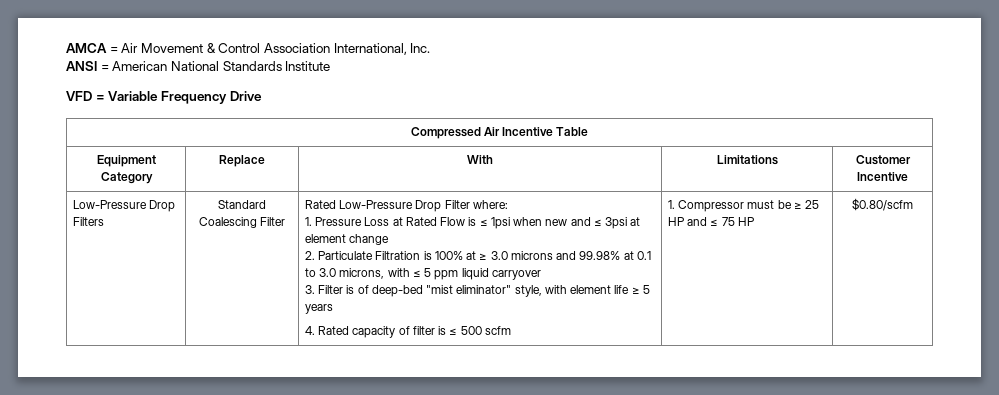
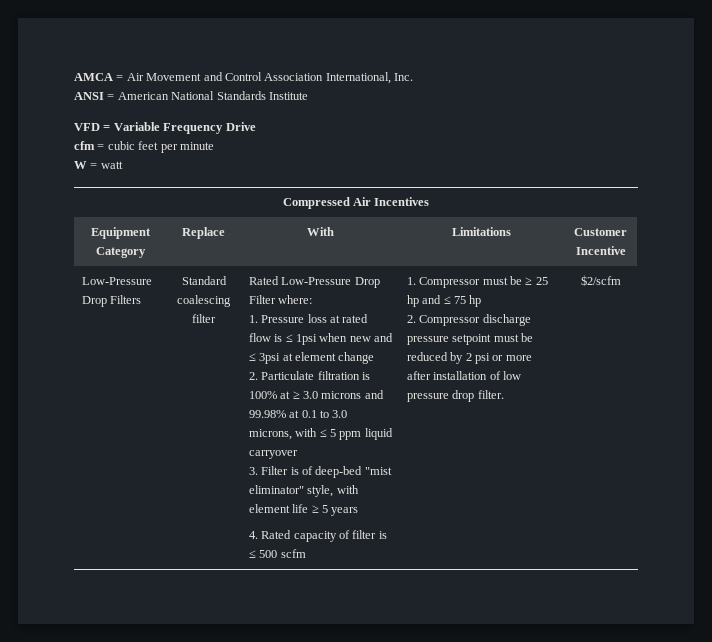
- AMCA = Air Movement & Control Association International, Inc.
+ AMCA = Air Movement and Control Association International, Inc.
+ cfm = cubic feet per minute
+ W = watt
- Compressed Air Incentive Table
+ Compressed Air Incentives
- Standard Coalescing Filter
+ Standard coalescing filter
- 1. Pressure Loss at Rated Flow is ≤ 1psi when new and ≤ 3psi at element change
+ 1. Pressure loss at rated flow is ≤ 1psi when new and ≤ 3psi at element change
- 2. Particulate Filtration is 100% at ≥ 3.0 microns and 99.98% at 0.1 to 3.0 microns, with ≤ 5 ppm liquid carryover
+ 2. Particulate filtration is 100% at ≥ 3.0 microns and 99.98% at 0.1 to 3.0 microns, with ≤ 5 ppm liquid carryover
- 1. Compressor must be ≥ 25 HP and ≤ 75 HP | $0.80/scfm
+ 1. Compressor must be ≥ 25 hp and ≤ 75 hp
+ 2. Compressor discharge pressure setpoint must be reduced by 2 psi or more after installation of low pressure drop filter. | $2/scfm

